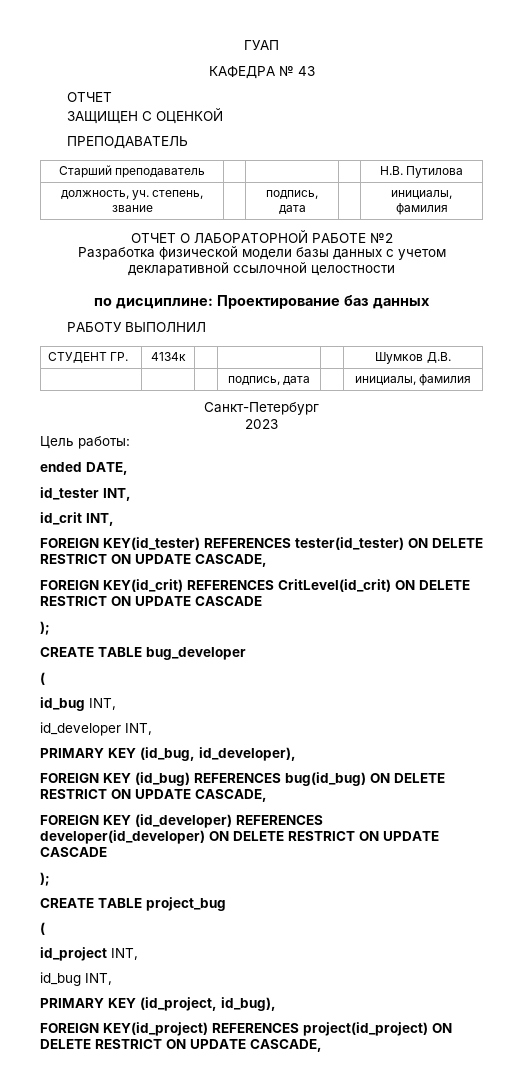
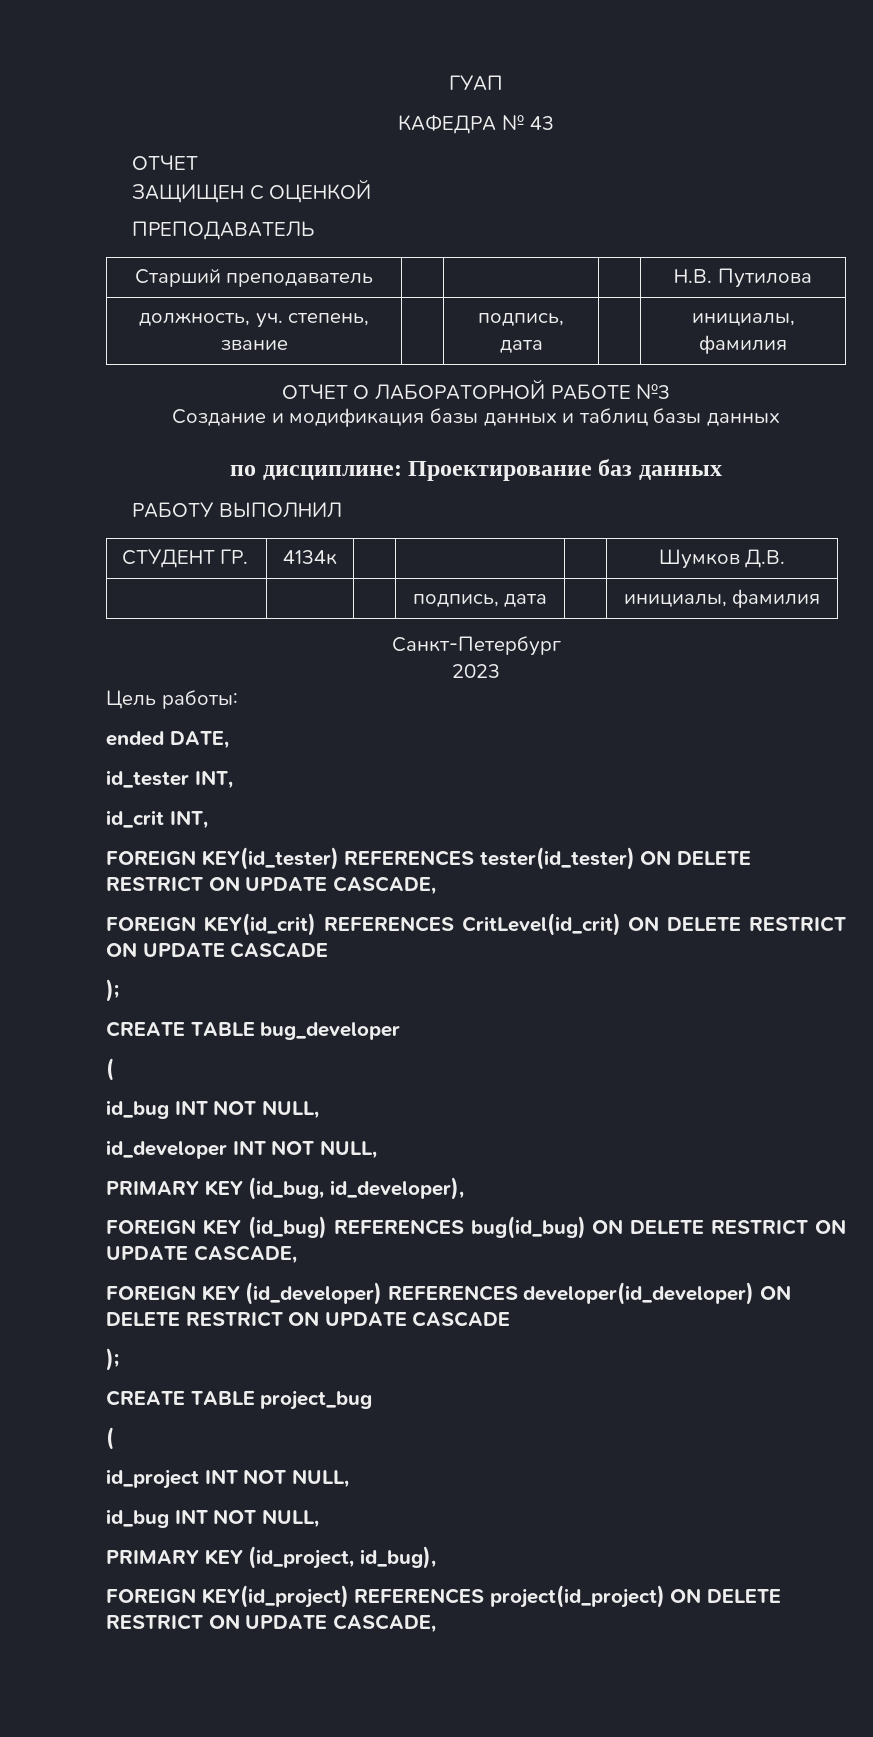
- ОТЧЕТ О ЛАБОРАТОРНОЙ РАБОТЕ №2
- Разработка физической модели базы данных с учетом декларативной ссылочной целостности
+ ОТЧЕТ О ЛАБОРАТОРНОЙ РАБОТЕ №3
+ Создание и модификация базы данных и таблиц базы данных
  CREATE TABLE bug_developer
  (
- id_bug INT,
- id_developer INT,
+ id_bug INT NOT NULL,
+ id_developer INT NOT NULL,
- id_project INT,
- id_bug INT,
+ id_project INT NOT NULL,
+ id_bug INT NOT NULL,

